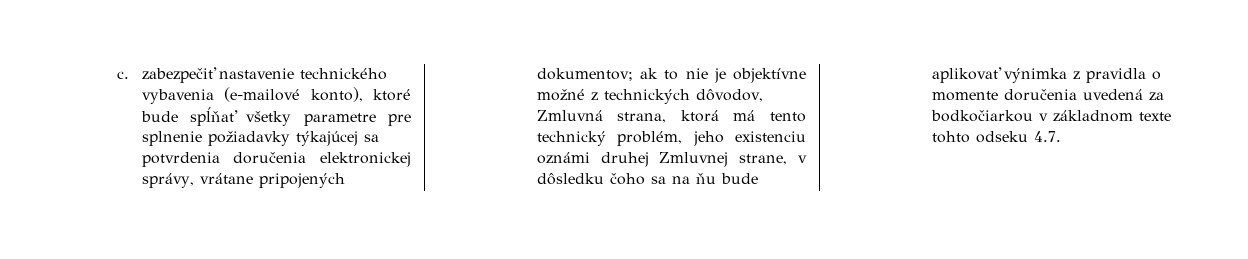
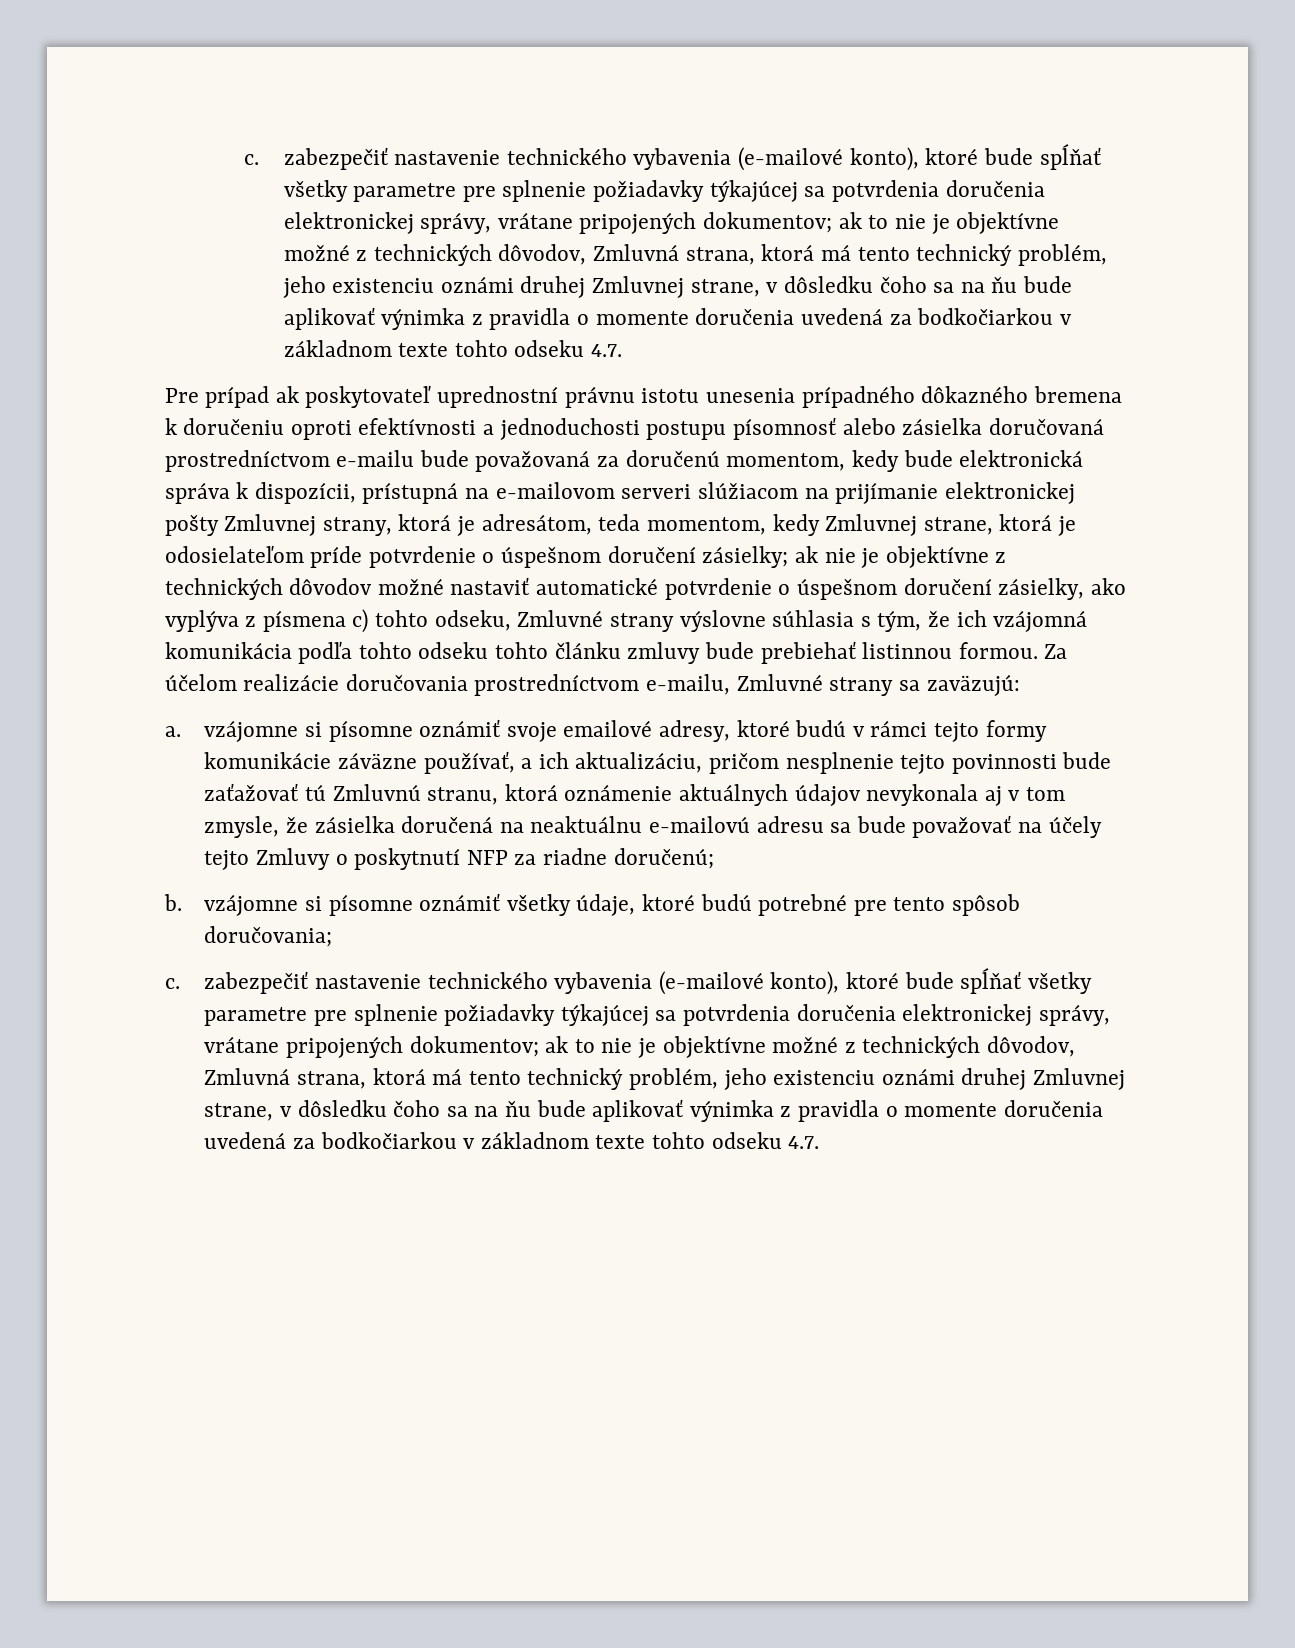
+ Pre prípad ak poskytovateľ uprednostní právnu istotu unesenia prípadného dôkazného bremena k doručeniu oproti efektívnosti a jednoduchosti postupu písomnosť alebo zásielka doručovaná prostredníctvom e-mailu bude považovaná za doručenú momentom, kedy bude elektronická správa k dispozícii, prístupná na e-mailovom serveri slúžiacom na prijímanie elektronickej pošty Zmluvnej strany, ktorá je adresátom, teda momentom, kedy Zmluvnej strane, ktorá je odosielateľom príde potvrdenie o úspešnom doručení zásielky; ak nie je objektívne z technických dôvodov možné nastaviť automatické potvrdenie o úspešnom doručení zásielky, ako vyplýva z písmena c) tohto odseku, Zmluvné strany výslovne súhlasia s tým, že ich vzájomná komunikácia podľa tohto odseku tohto článku zmluvy bude prebiehať listinnou formou. Za účelom realizácie doručovania prostredníctvom e-mailu, Zmluvné strany sa zaväzujú:
+ a. vzájomne si písomne oznámiť svoje emailové adresy, ktoré budú v rámci tejto formy komunikácie záväzne používať, a ich aktualizáciu, pričom nesplnenie tejto povinnosti bude zaťažovať tú Zmluvnú stranu, ktorá oznámenie aktuálnych údajov nevykonala aj v tom zmysle, že zásielka doručená na neaktuálnu e-mailovú adresu sa bude považovať na účely tejto Zmluvy o poskytnutí NFP za riadne doručenú;
+ b. vzájomne si písomne oznámiť všetky údaje, ktoré budú potrebné pre tento spôsob doručovania;
+ c. zabezpečiť nastavenie technického vybavenia (e-mailové konto), ktoré bude spĺňať všetky parametre pre splnenie požiadavky týkajúcej sa potvrdenia doručenia elektronickej správy, vrátane pripojených dokumentov; ak to nie je objektívne možné z technických dôvodov, Zmluvná strana, ktorá má tento technický problém, jeho existenciu oznámi druhej Zmluvnej strane, v dôsledku čoho sa na ňu bude aplikovať výnimka z pravidla o momente doručenia uvedená za bodkočiarkou v základnom texte tohto odseku 4.7.

